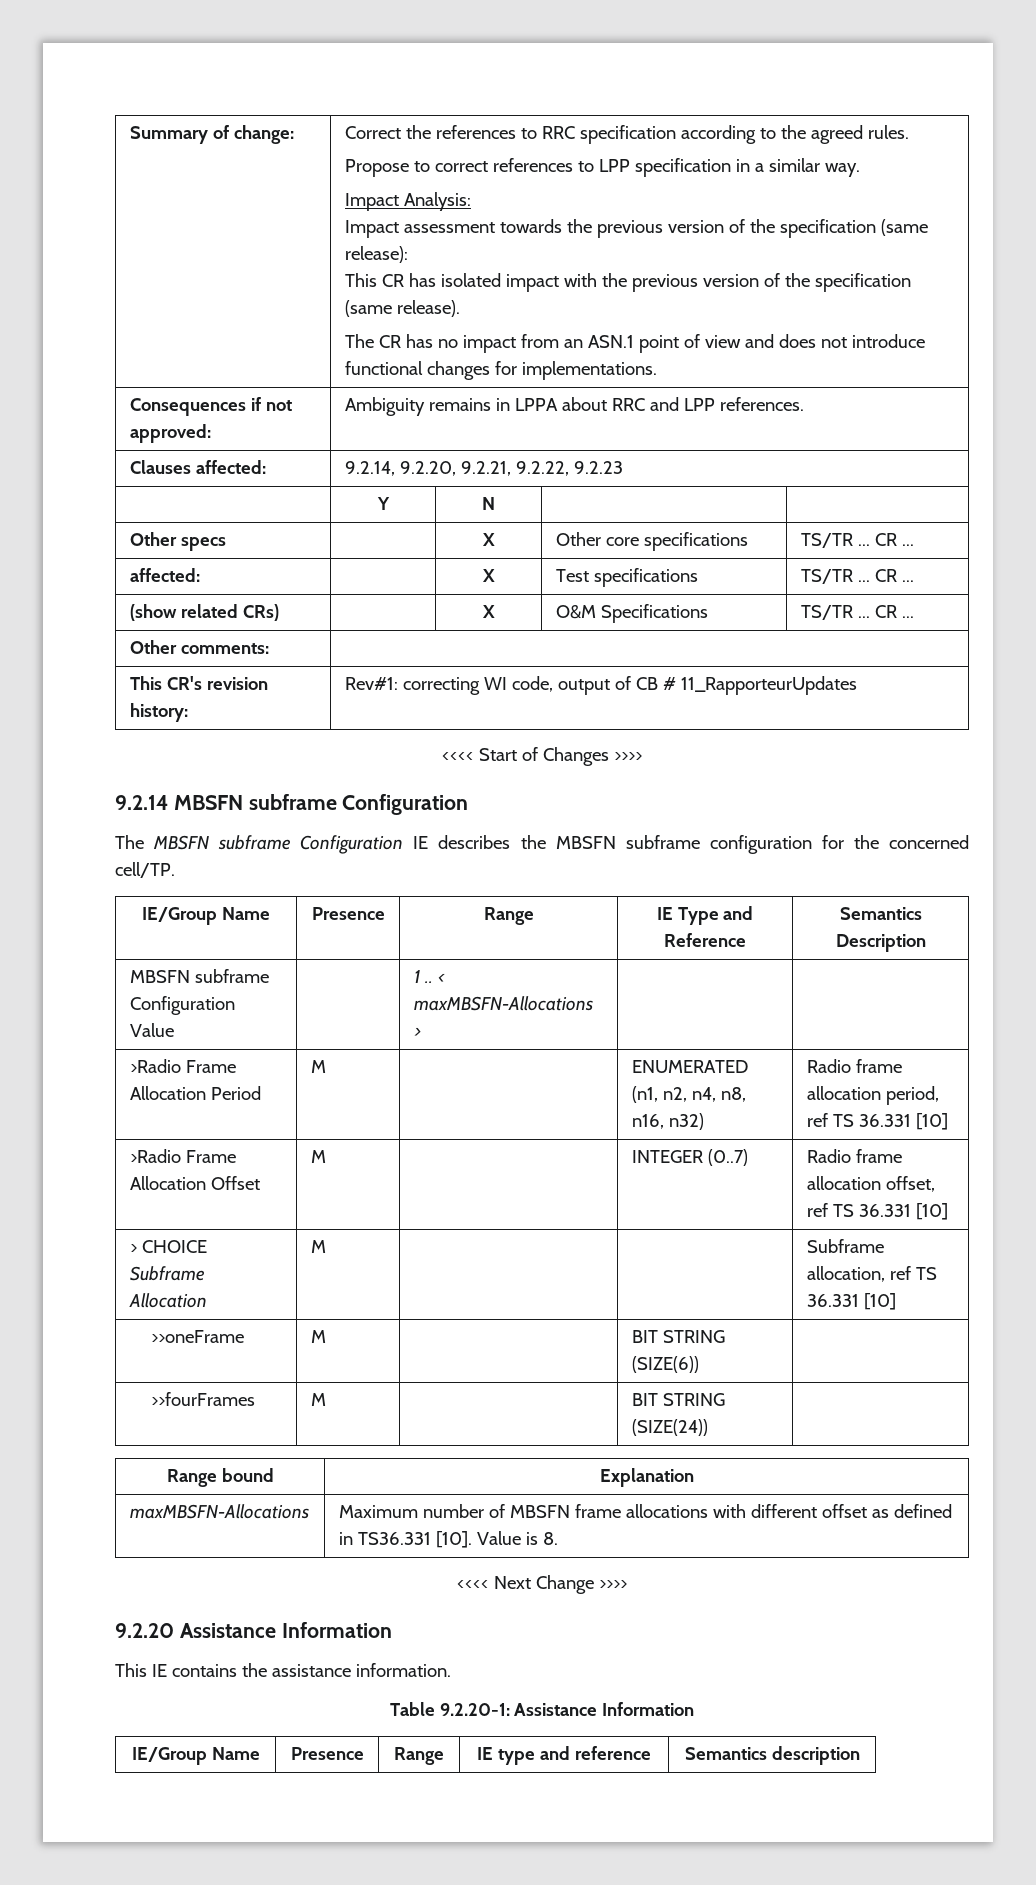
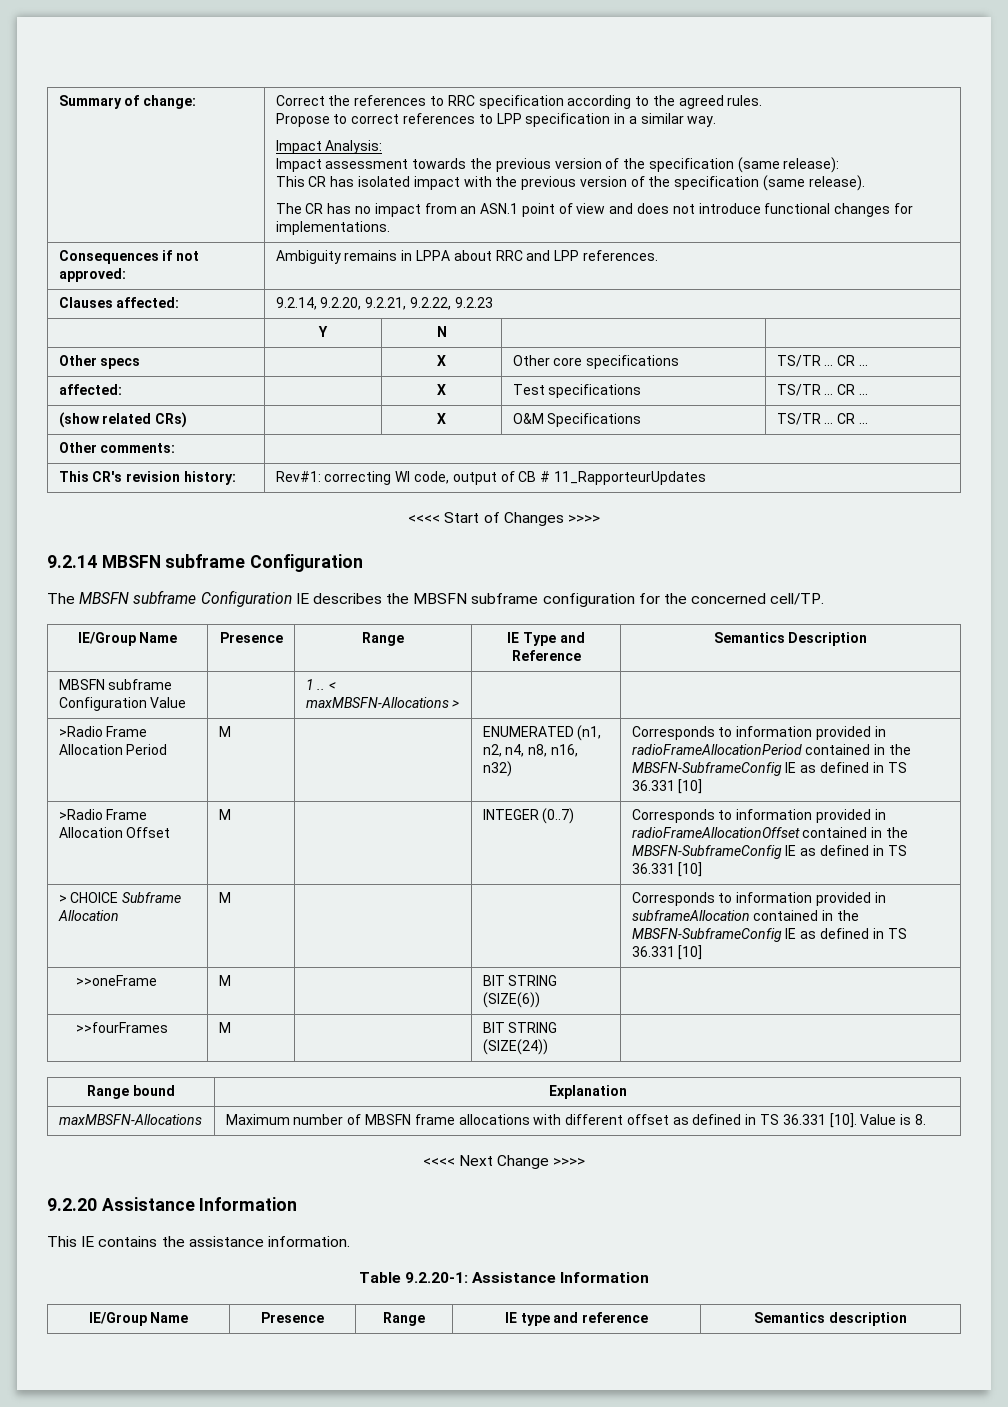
- >Radio Frame Allocation Period | M | | ENUMERATED (n1, n2, n4, n8, n16, n32) | Radio frame allocation period, ref TS 36.331 [10]
+ >Radio Frame Allocation Period | M | | ENUMERATED (n1, n2, n4, n8, n16, n32) | Corresponds to information provided in radioFrameAllocationPeriod contained in the MBSFN-SubframeConfig IE as defined in TS 36.331 [10]
- >Radio Frame Allocation Offset | M | | INTEGER (0..7) | Radio frame allocation offset, ref TS 36.331 [10]
+ >Radio Frame Allocation Offset | M | | INTEGER (0..7) | Corresponds to information provided in radioFrameAllocationOffset contained in the MBSFN-SubframeConfig IE as defined in TS 36.331 [10]
- > CHOICE Subframe Allocation | M | | | Subframe allocation, ref TS 36.331 [10]
+ > CHOICE Subframe Allocation | M | | | Corresponds to information provided in subframeAllocation contained in the MBSFN-SubframeConfig IE as defined in TS 36.331 [10]
- maxMBSFN-Allocations | Maximum number of MBSFN frame allocations with different offset as defined in TS36.331 [10]. Value is 8.
+ maxMBSFN-Allocations | Maximum number of MBSFN frame allocations with different offset as defined in TS 36.331 [10]. Value is 8.

